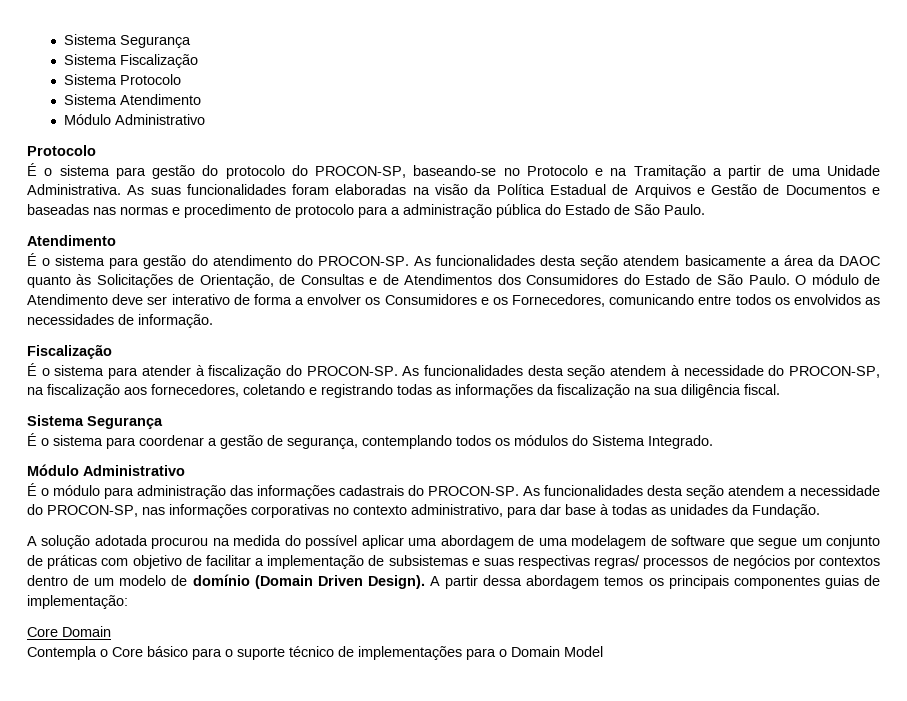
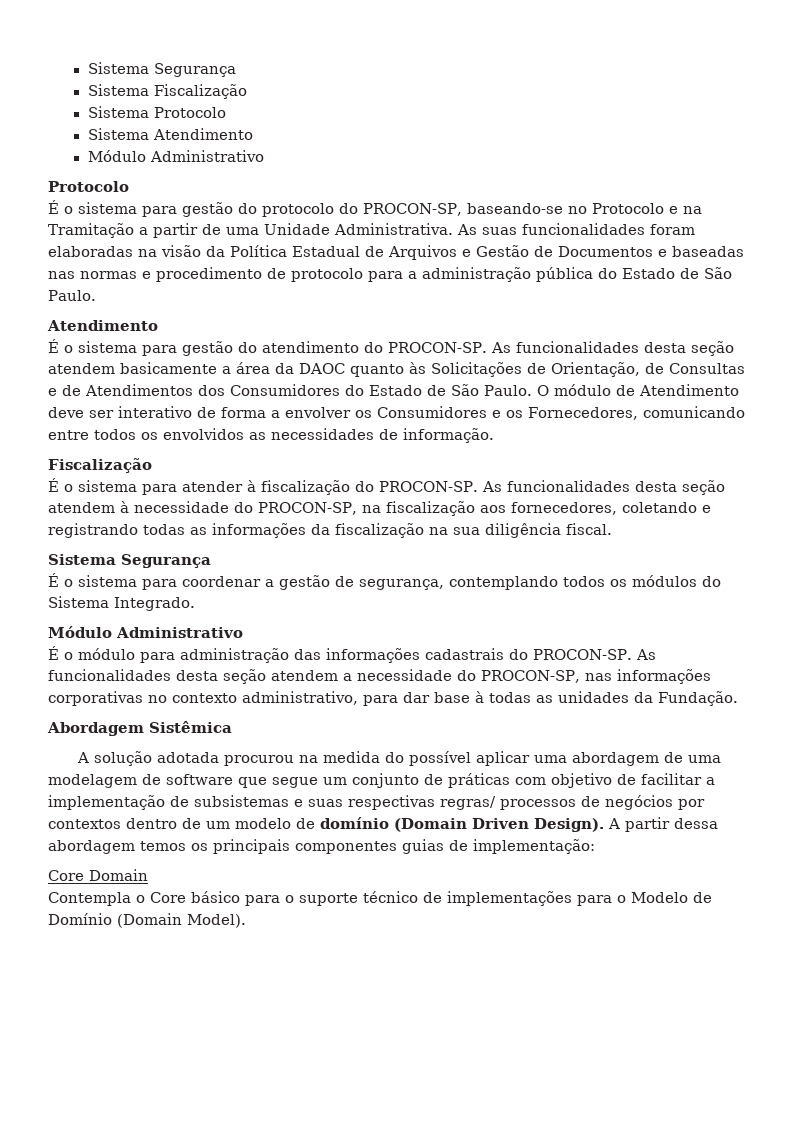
+ Abordagem Sistêmica
- Contempla o Core básico para o suporte técnico de implementações para o Domain Model
+ Contempla o Core básico para o suporte técnico de implementações para o Modelo de Domínio (Domain Model).

